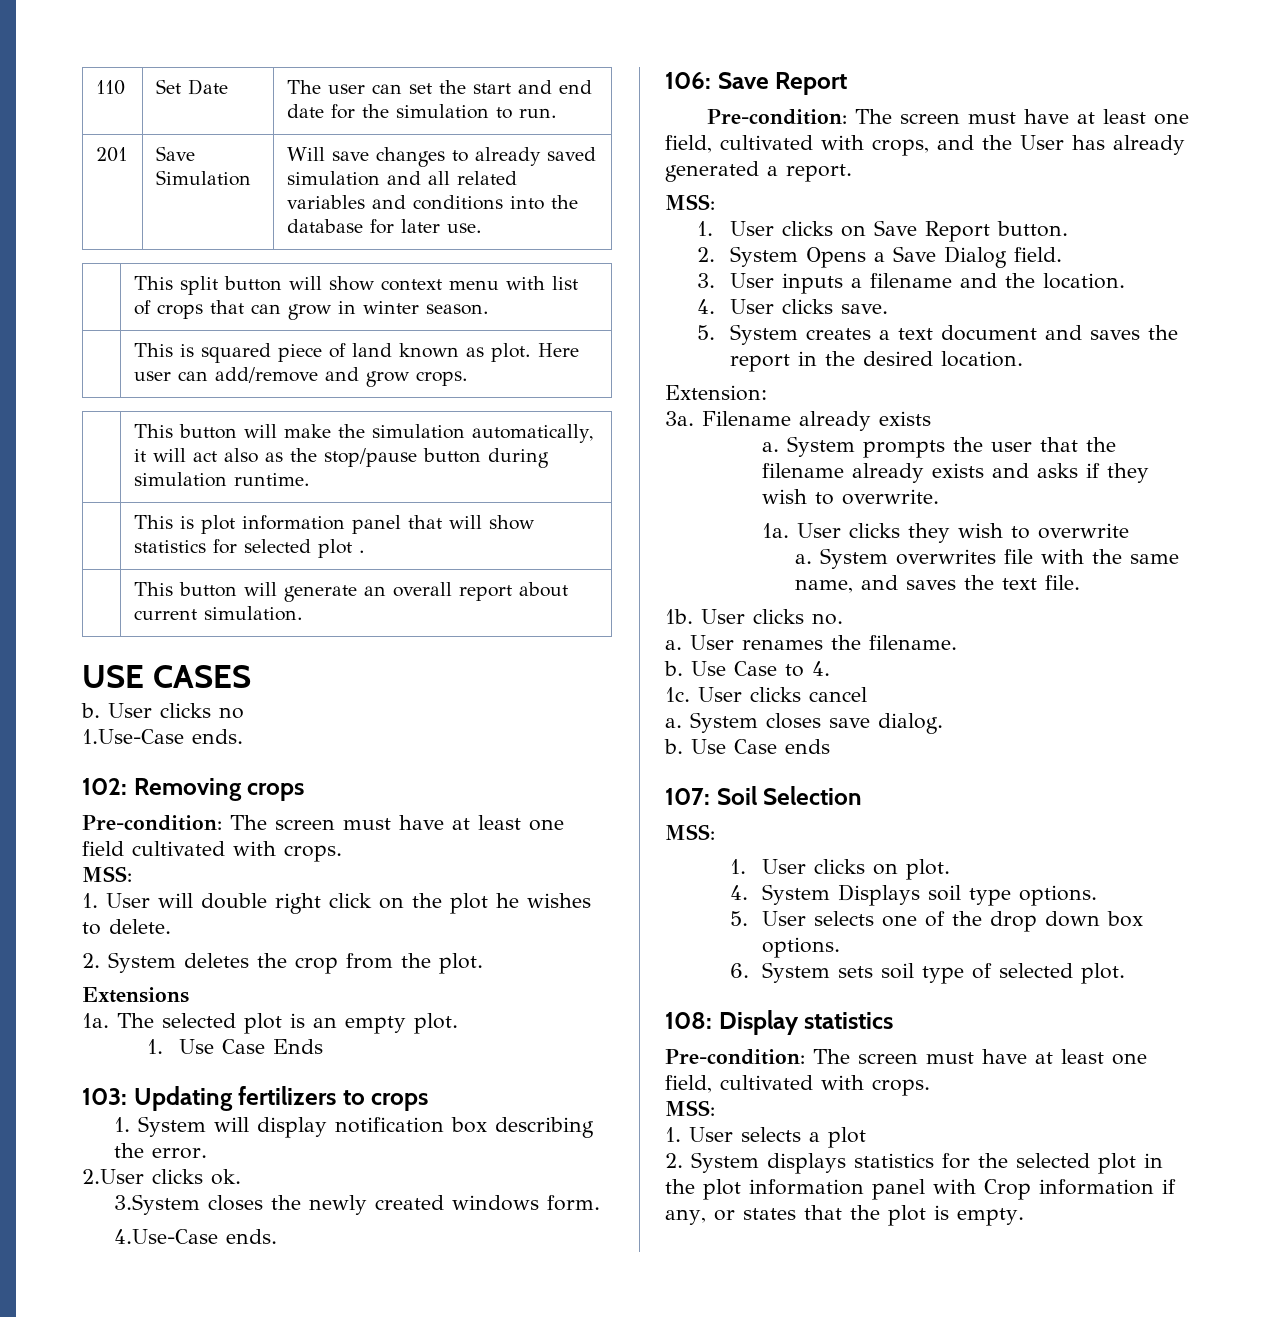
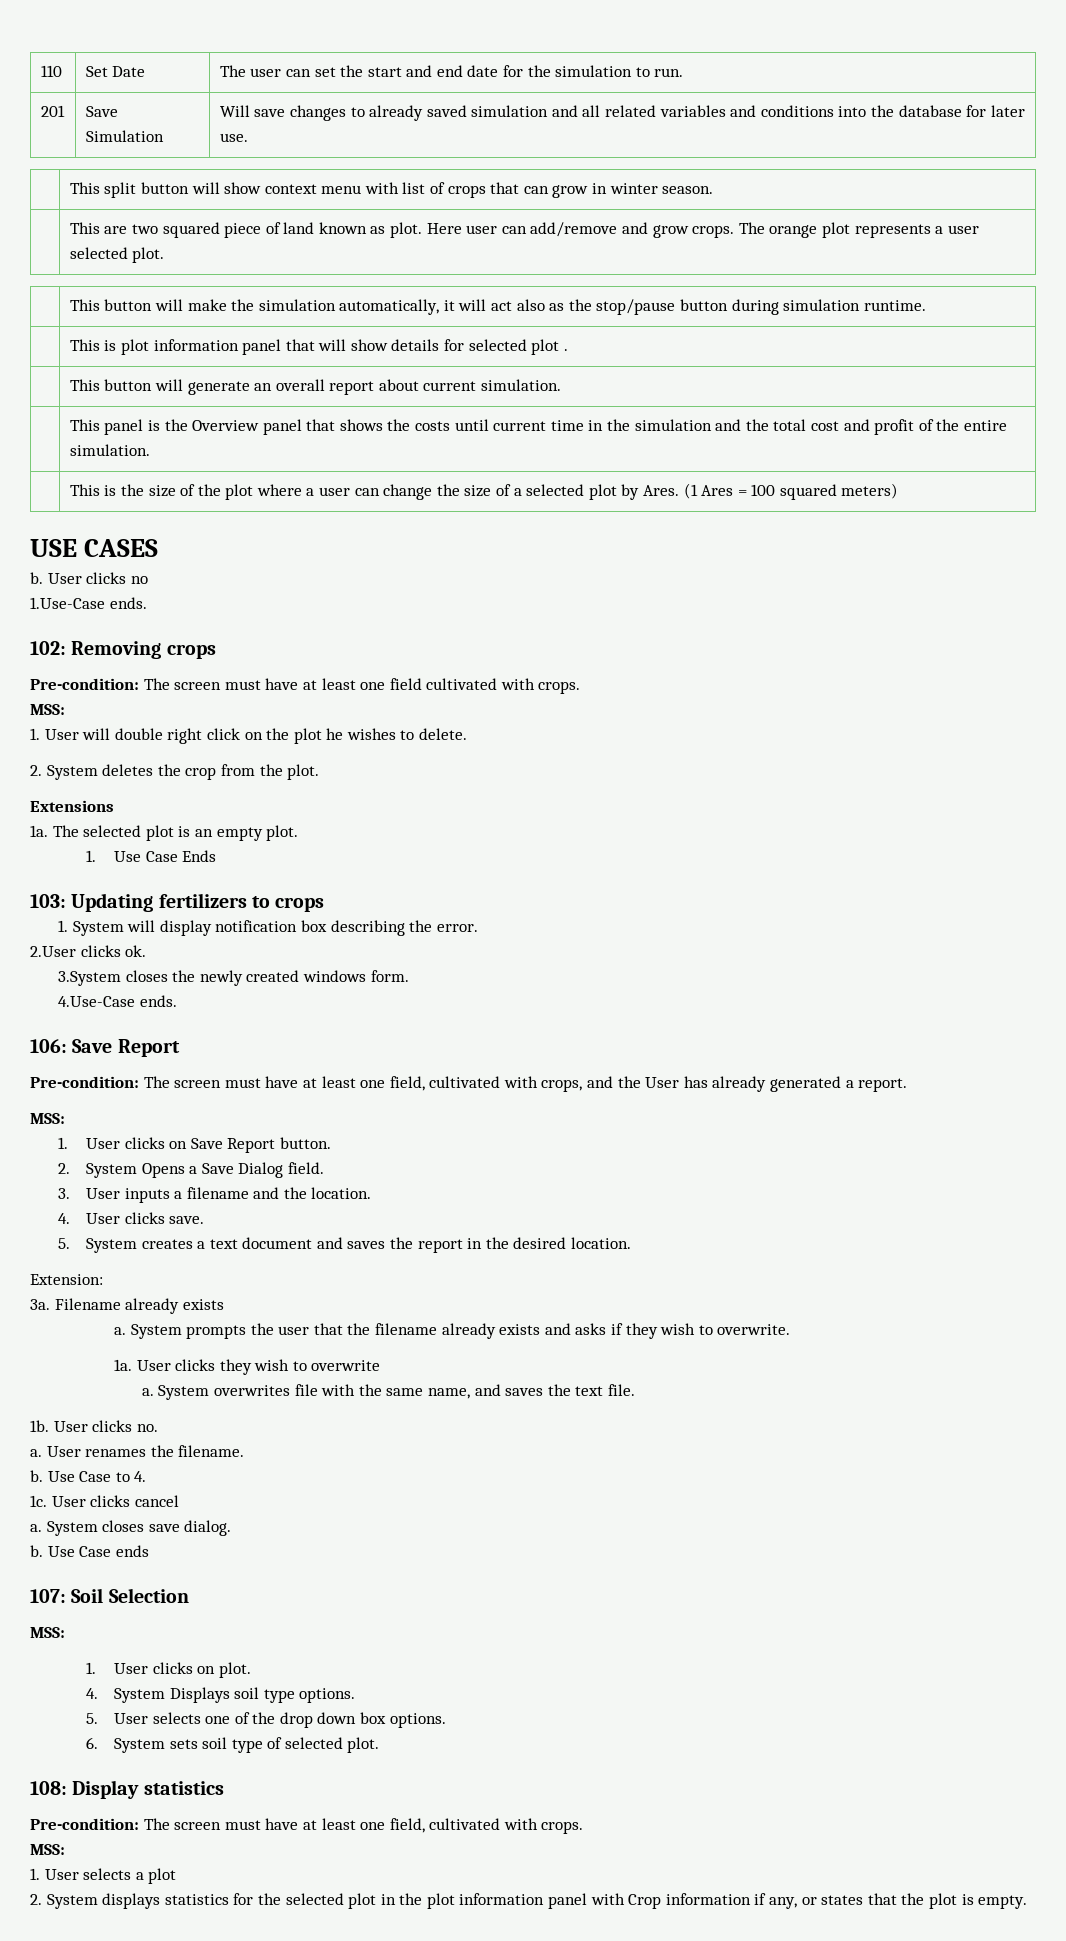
- | This is squared piece of land known as plot. Here user can add/remove and grow crops.
+ | This are two squared piece of land known as plot. Here user can add/remove and grow crops. The orange plot represents a user selected plot.
- | This is plot information panel that will show statistics for selected plot .
+ | This is plot information panel that will show details for selected plot .
+ | This panel is the Overview panel that shows the costs until current time in the simulation and the total cost and profit of the entire simulation.
+ | This is the size of the plot where a user can change the size of a selected plot by Ares. (1 Ares = 100 squared meters)

